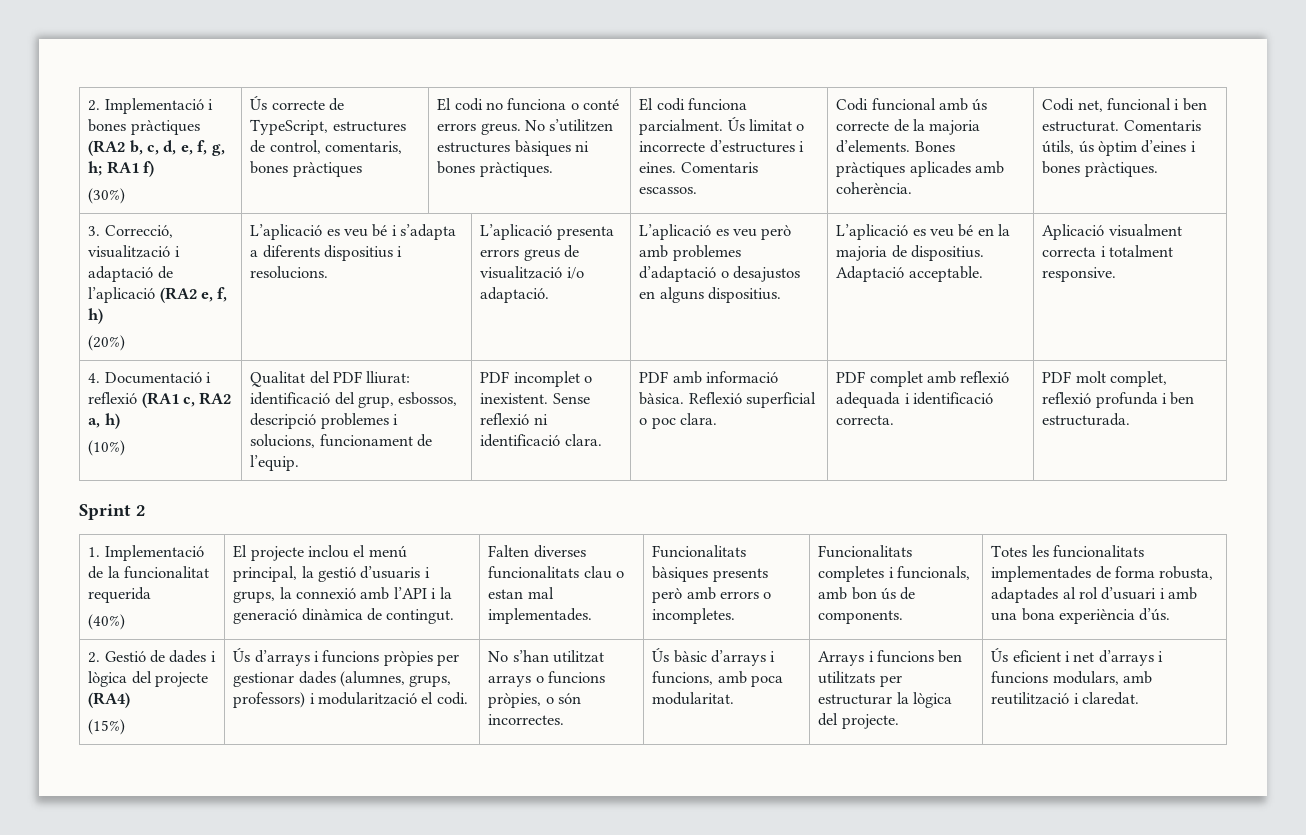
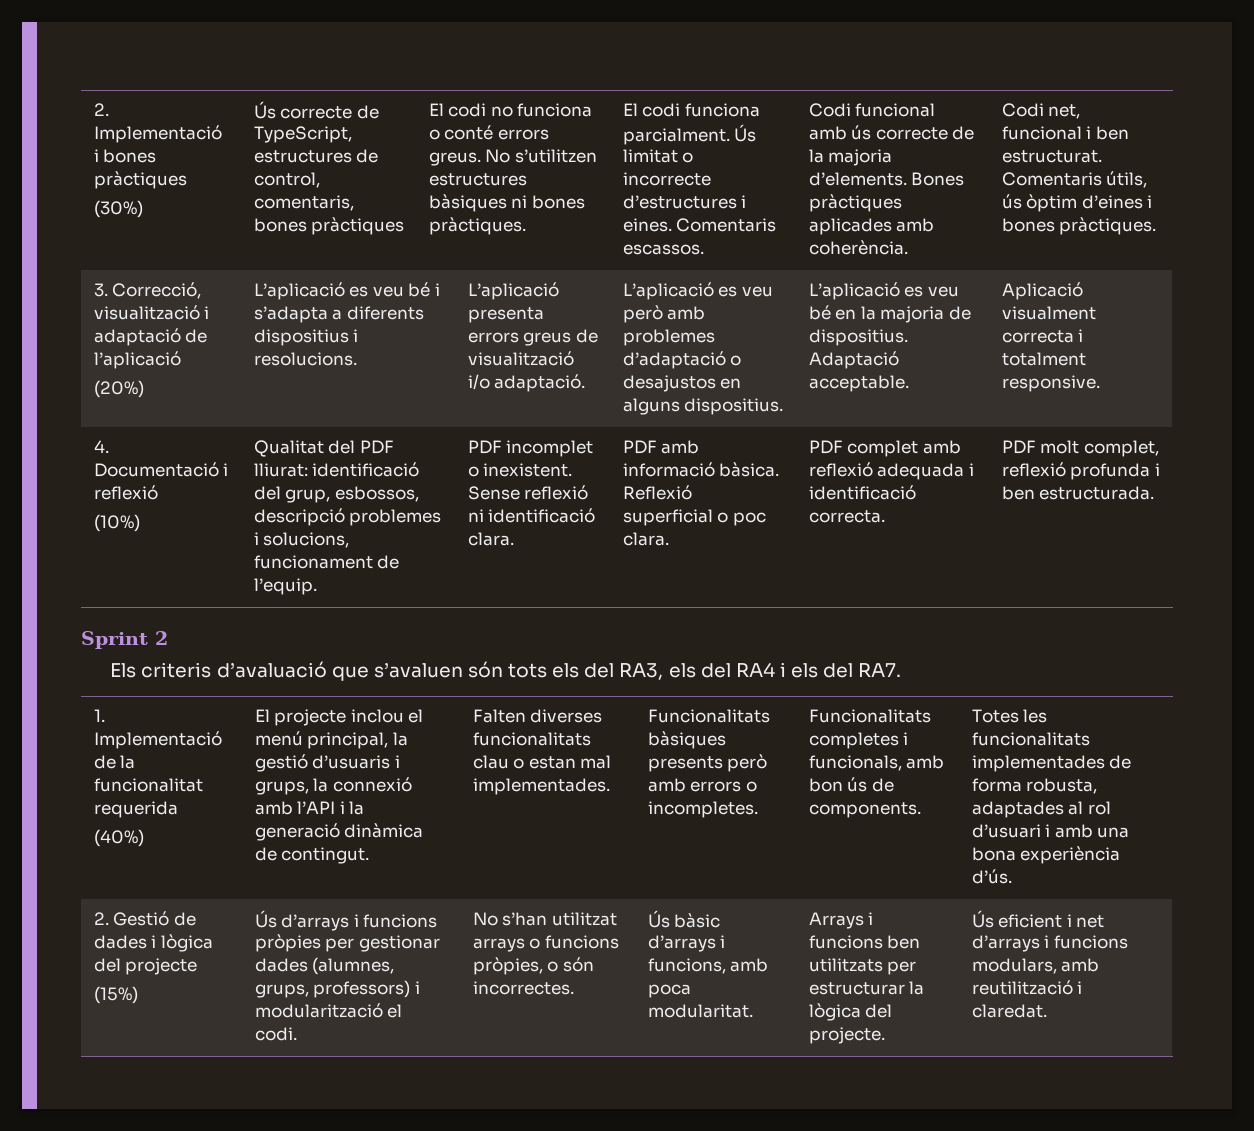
- 2. Implementació i bones pràctiques (RA2 b, c, d, e, f, g, h; RA1 f)
+ 2. Implementació i bones pràctiques
- 3. Correcció, visualització i adaptació de l’aplicació (RA2 e, f, h)
+ 3. Correcció, visualització i adaptació de l’aplicació
- 4. Documentació i reflexió (RA1 c, RA2 a, h)
+ 4. Documentació i reflexió
+ Els criteris d’avaluació que s’avaluen són tots els del RA3, els del RA4 i els del RA7.
- 2. Gestió de dades i lògica del projecte (RA4)
+ 2. Gestió de dades i lògica del projecte

